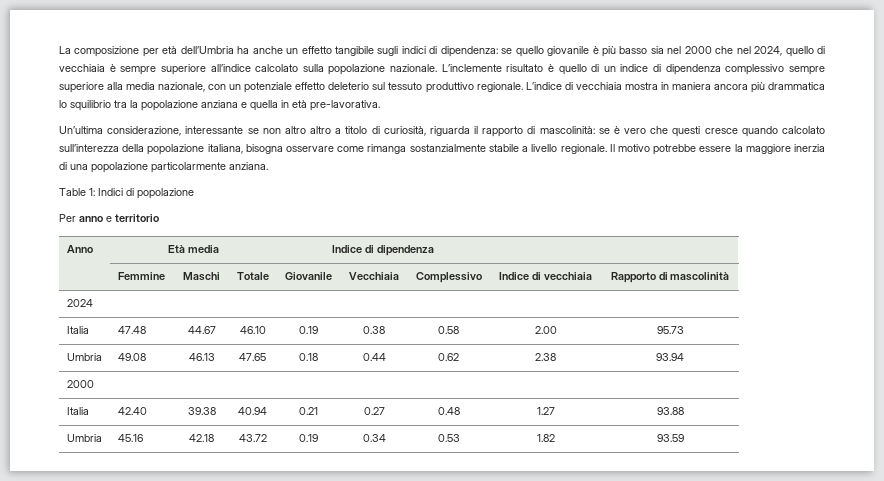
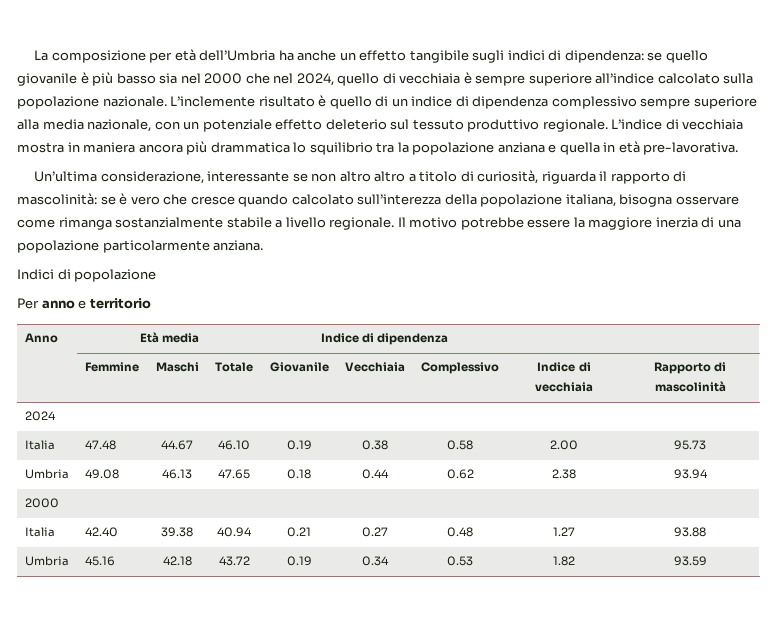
- Un’ultima considerazione, interessante se non altro altro a titolo di curiosità, riguarda il rapporto di mascolinità: se è vero che questi cresce quando calcolato sull’interezza della popolazione italiana, bisogna osservare come rimanga sostanzialmente stabile a livello regionale.
+ Un’ultima considerazione, interessante se non altro altro a titolo di curiosità, riguarda il rapporto di mascolinità: se è vero che cresce quando calcolato sull’interezza della popolazione italiana, bisogna osservare come rimanga sostanzialmente stabile a livello regionale.
- Table 1: Indici di popolazione
+ Indici di popolazione

